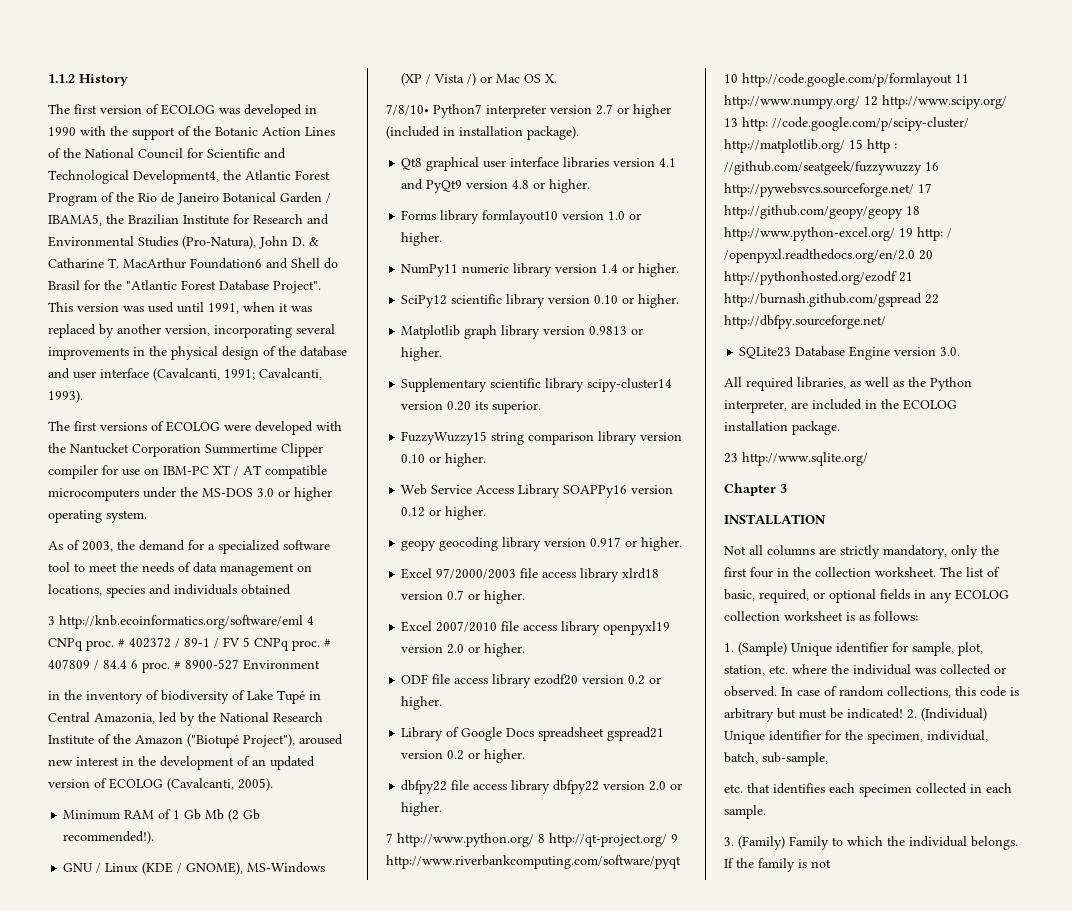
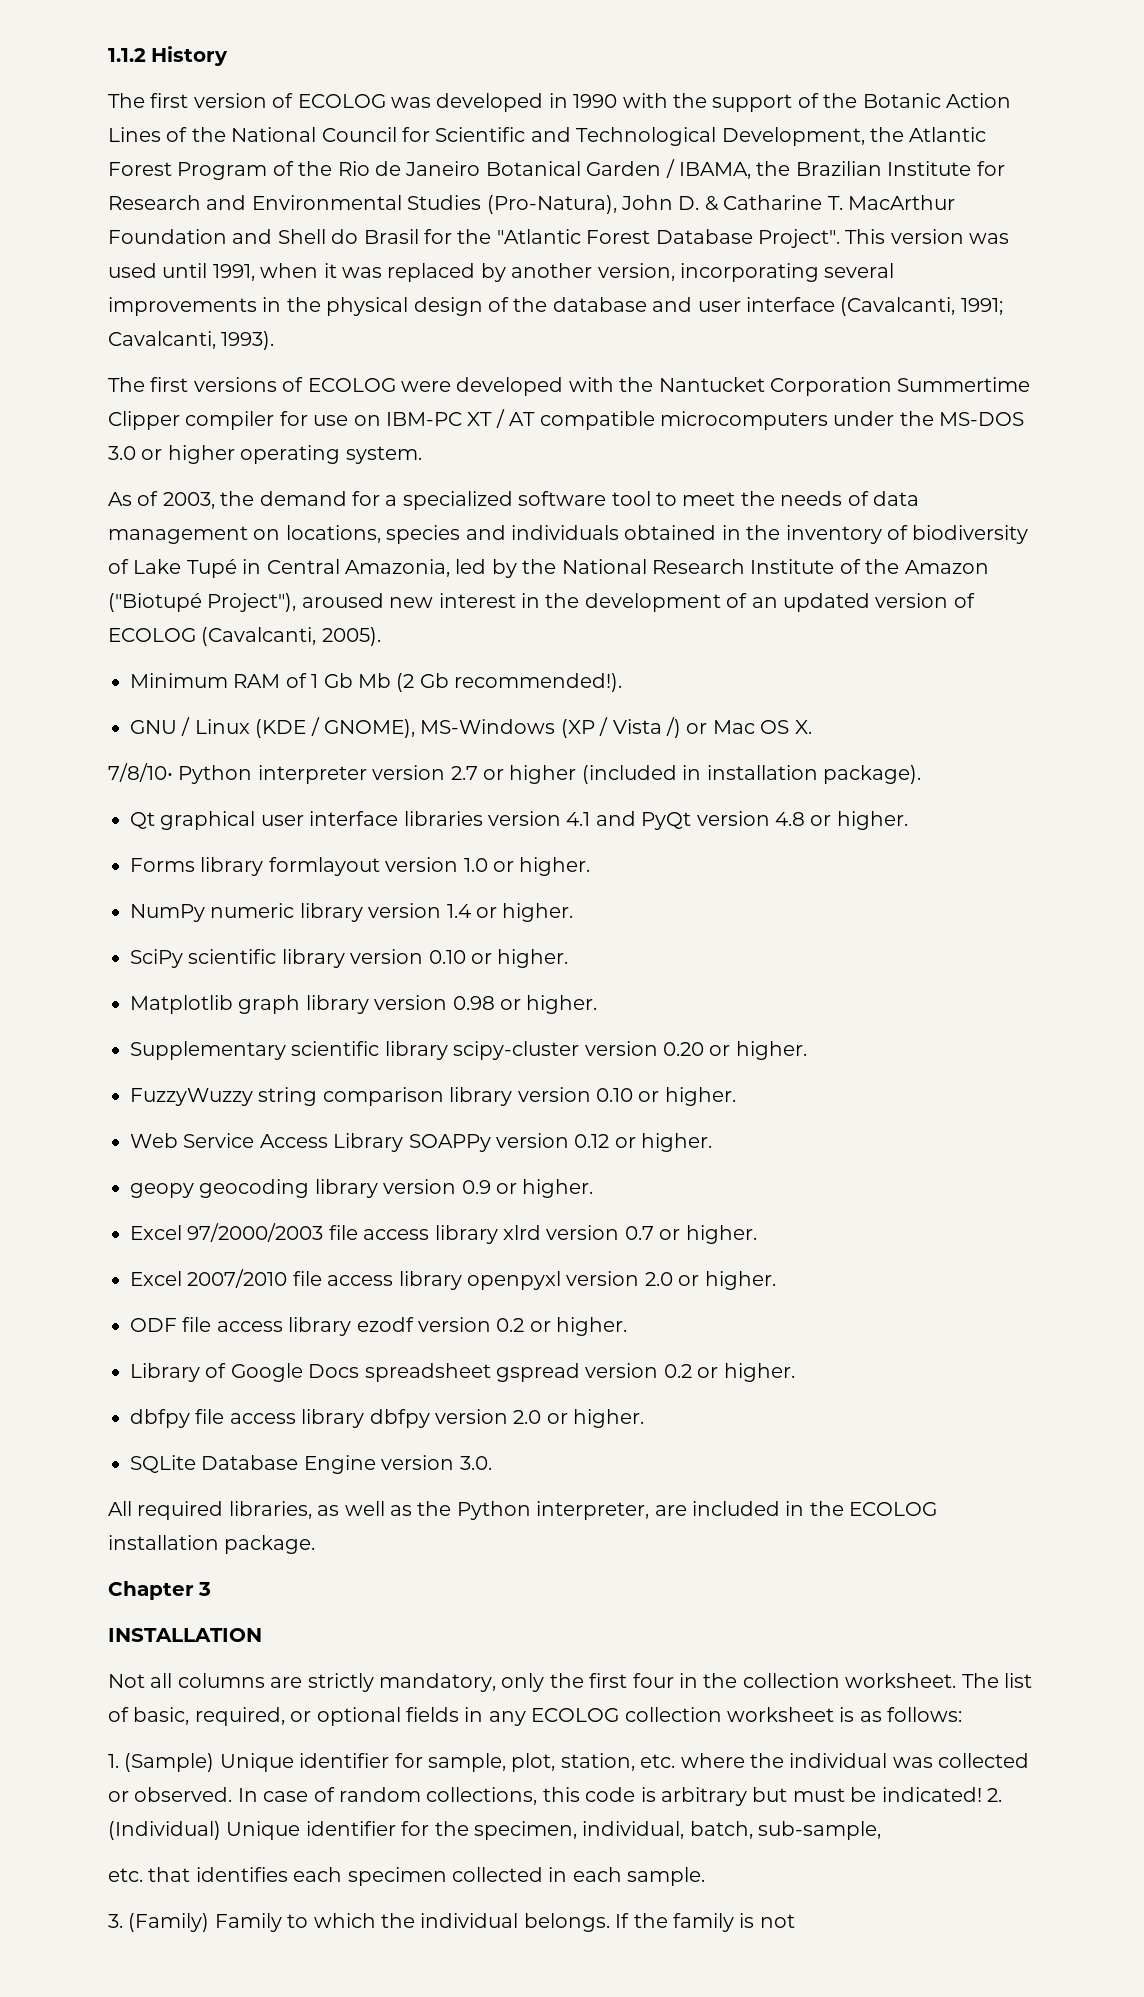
- The first version of ECOLOG was developed in 1990 with the support of the Botanic Action Lines of the National Council for Scientific and Technological Development4, the Atlantic Forest Program of the Rio de Janeiro Botanical Garden / IBAMA5, the Brazilian Institute for Research and Environmental Studies (Pro-Natura), John D. & Catharine T. MacArthur Foundation6 and Shell do Brasil for the "Atlantic Forest Database Project".
+ The first version of ECOLOG was developed in 1990 with the support of the Botanic Action Lines of the National Council for Scientific and Technological Development, the Atlantic Forest Program of the Rio de Janeiro Botanical Garden / IBAMA, the Brazilian Institute for Research and Environmental Studies (Pro-Natura), John D. & Catharine T. MacArthur Foundation and Shell do Brasil for the "Atlantic Forest Database Project".
- As of 2003, the demand for a specialized software tool to meet the needs of data management on locations, species and individuals obtained
- 3 http://knb.ecoinformatics.org/software/eml 4 CNPq proc. # 402372 / 89-1 / FV 5 CNPq proc. # 407809 / 84.4 6 proc. # 8900-527 Environment
- in the inventory of biodiversity of Lake Tupé in Central Amazonia, led by the National Research Institute of the Amazon ("Biotupé Project"), aroused new interest in the development of an updated version of ECOLOG (Cavalcanti, 2005).
+ As of 2003, the demand for a specialized software tool to meet the needs of data management on locations, species and individuals obtained in the inventory of biodiversity of Lake Tupé in Central Amazonia, led by the National Research Institute of the Amazon ("Biotupé Project"), aroused new interest in the development of an updated version of ECOLOG (Cavalcanti, 2005).
- 7/8/10• Python7 interpreter version 2.7 or higher (included in installation package).
+ 7/8/10• Python interpreter version 2.7 or higher (included in installation package).
- Qt8 graphical user interface libraries version 4.1 and PyQt9 version 4.8 or higher.
+ Qt graphical user interface libraries version 4.1 and PyQt version 4.8 or higher.
- Forms library formlayout10 version 1.0 or higher.
+ Forms library formlayout version 1.0 or higher.
- NumPy11 numeric library version 1.4 or higher.
+ NumPy numeric library version 1.4 or higher.
- SciPy12 scientific library version 0.10 or higher.
+ SciPy scientific library version 0.10 or higher.
- Matplotlib graph library version 0.9813 or higher.
+ Matplotlib graph library version 0.98 or higher.
- Supplementary scientific library scipy-cluster14 version 0.20 its superior.
- FuzzyWuzzy15 string comparison library version 0.10 or higher.
+ Supplementary scientific library scipy-cluster version 0.20 or higher.
+ FuzzyWuzzy string comparison library version 0.10 or higher.
- Web Service Access Library SOAPPy16 version 0.12 or higher.
+ Web Service Access Library SOAPPy version 0.12 or higher.
- geopy geocoding library version 0.917 or higher.
+ geopy geocoding library version 0.9 or higher.
- Excel 97/2000/2003 file access library xlrd18 version 0.7 or higher.
+ Excel 97/2000/2003 file access library xlrd version 0.7 or higher.
- Excel 2007/2010 file access library openpyxl19 version 2.0 or higher.
+ Excel 2007/2010 file access library openpyxl version 2.0 or higher.
- ODF file access library ezodf20 version 0.2 or higher.
+ ODF file access library ezodf version 0.2 or higher.
- Library of Google Docs spreadsheet gspread21 version 0.2 or higher.
- dbfpy22 file access library dbfpy22 version 2.0 or higher.
- 7 http://www.python.org/ 8 http://qt-project.org/ 9 http://www.riverbankcomputing.com/software/pyqt 10 http://code.google.com/p/formlayout 11 http://www.numpy.org/ 12 http://www.scipy.org/ 13 http: //code.google.com/p/scipy-cluster/ http://matplotlib.org/ 15 http : //github.com/seatgeek/fuzzywuzzy 16 http://pywebsvcs.sourceforge.net/ 17 http://github.com/geopy/geopy 18 http://www.python-excel.org/ 19 http: / /openpyxl.readthedocs.org/en/2.0 20 http://pythonhosted.org/ezodf 21 http://burnash.github.com/gspread 22 http://dbfpy.sourceforge.net/
- SQLite23 Database Engine version 3.0.
+ Library of Google Docs spreadsheet gspread version 0.2 or higher.
+ dbfpy file access library dbfpy version 2.0 or higher.
+ SQLite Database Engine version 3.0.
- 23 http://www.sqlite.org/

